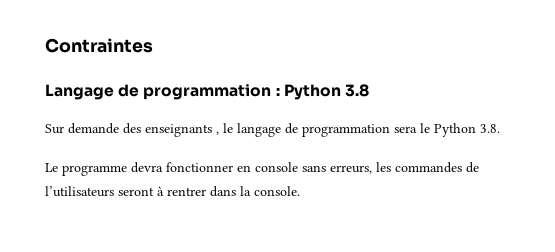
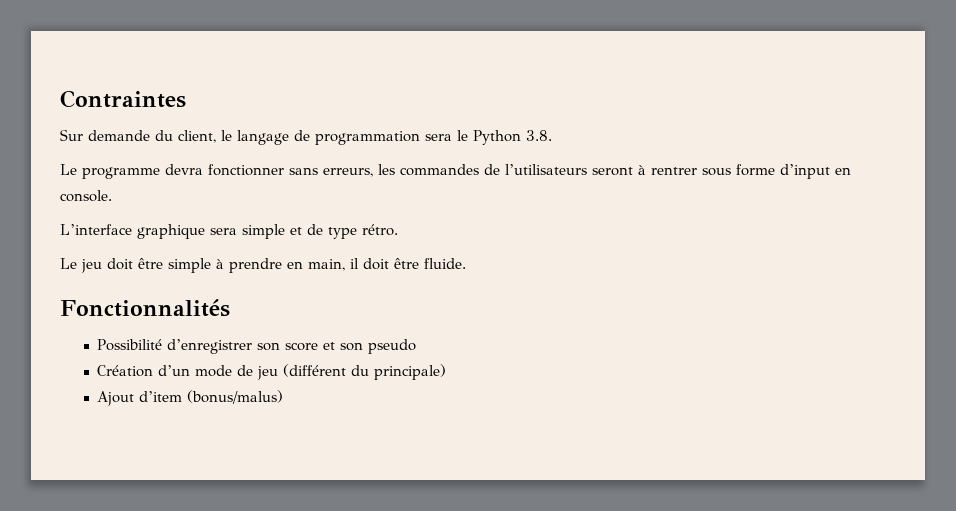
- Langage de programmation : Python 3.8
- Sur demande des enseignants , le langage de programmation sera le Python 3.8.
+ Sur demande du client, le langage de programmation sera le Python 3.8.
- Le programme devra fonctionner en console sans erreurs, les commandes de l’utilisateurs seront à rentrer dans la console.
+ Le programme devra fonctionner sans erreurs, les commandes de l’utilisateurs seront à rentrer sous forme d’input en console.
+ L’interface graphique sera simple et de type rétro.
+ Le jeu doit être simple à prendre en main, il doit être fluide.
+ Fonctionnalités
+ Possibilité d’enregistrer son score et son pseudo
+ Création d’un mode de jeu (différent du principale)
+ Ajout d’item (bonus/malus)

